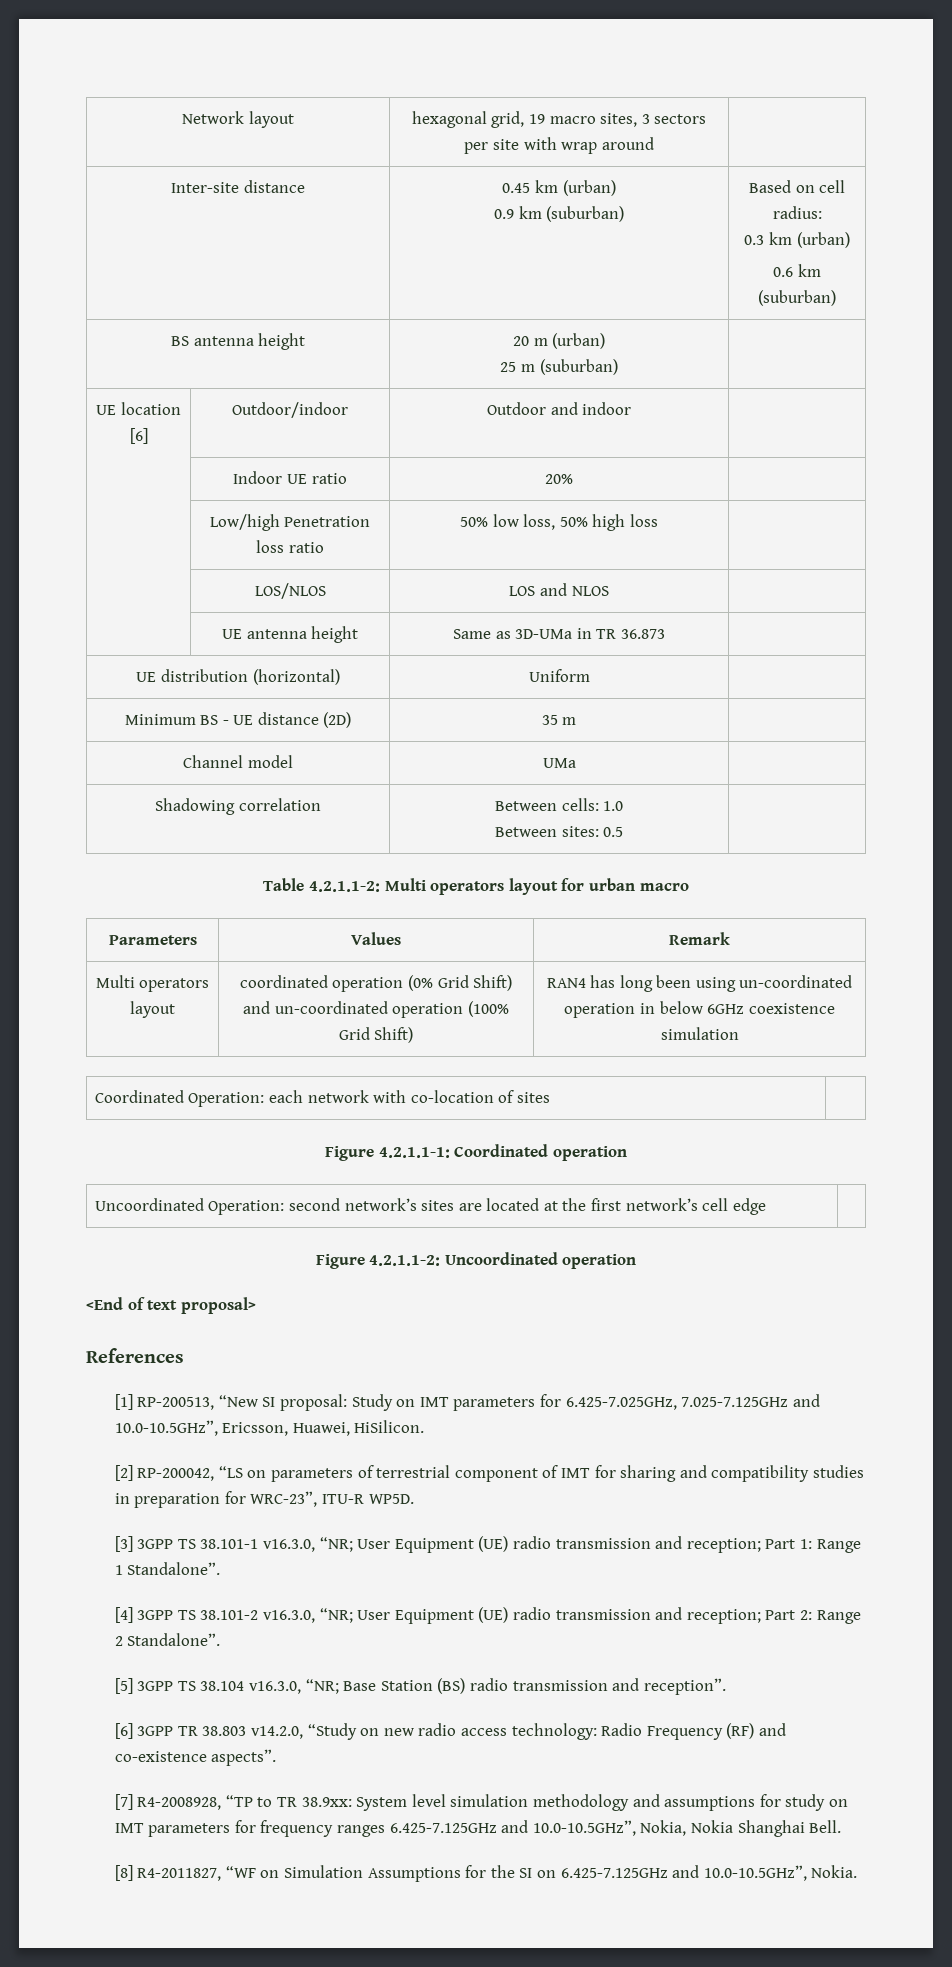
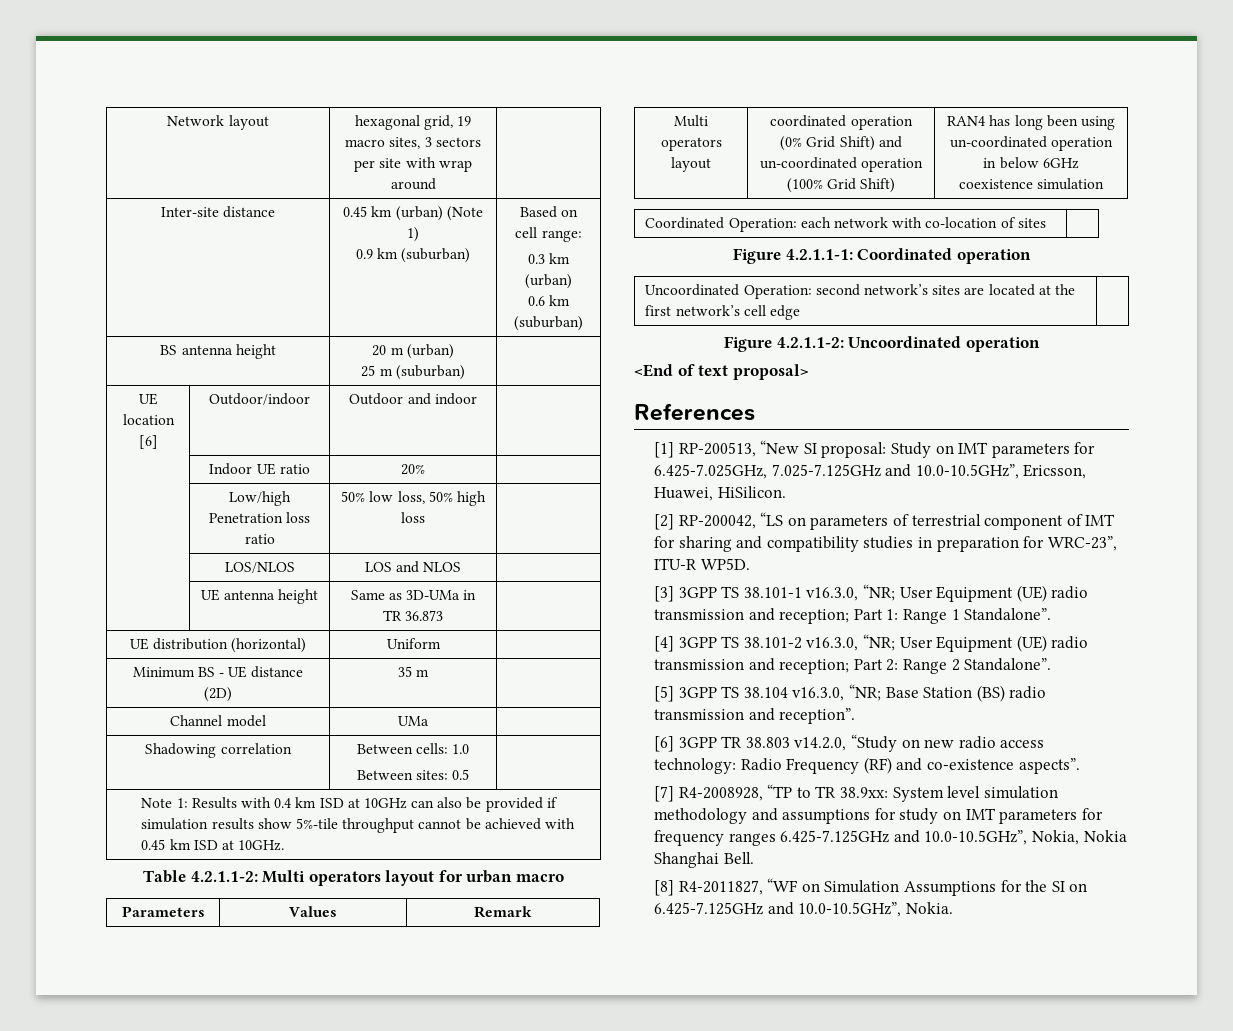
- Inter-site distance | 0.45 km (urban)
- 0.9 km (suburban) | Based on cell radius:
+ Inter-site distance | 0.45 km (urban) (Note 1)
+ 0.9 km (suburban) | Based on cell range:
+ Note 1: Results with 0.4 km ISD at 10GHz can also be provided if simulation results show 5%-tile throughput cannot be achieved with 0.45 km ISD at 10GHz.

